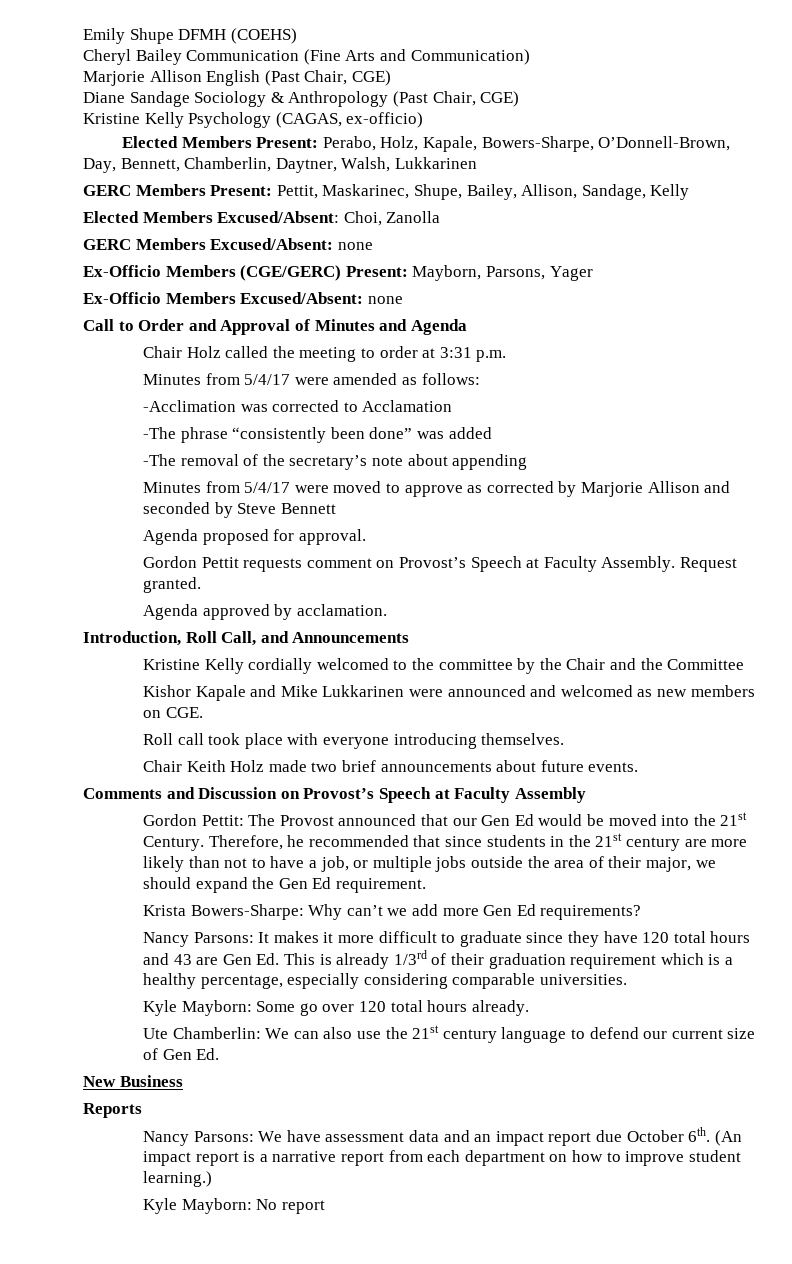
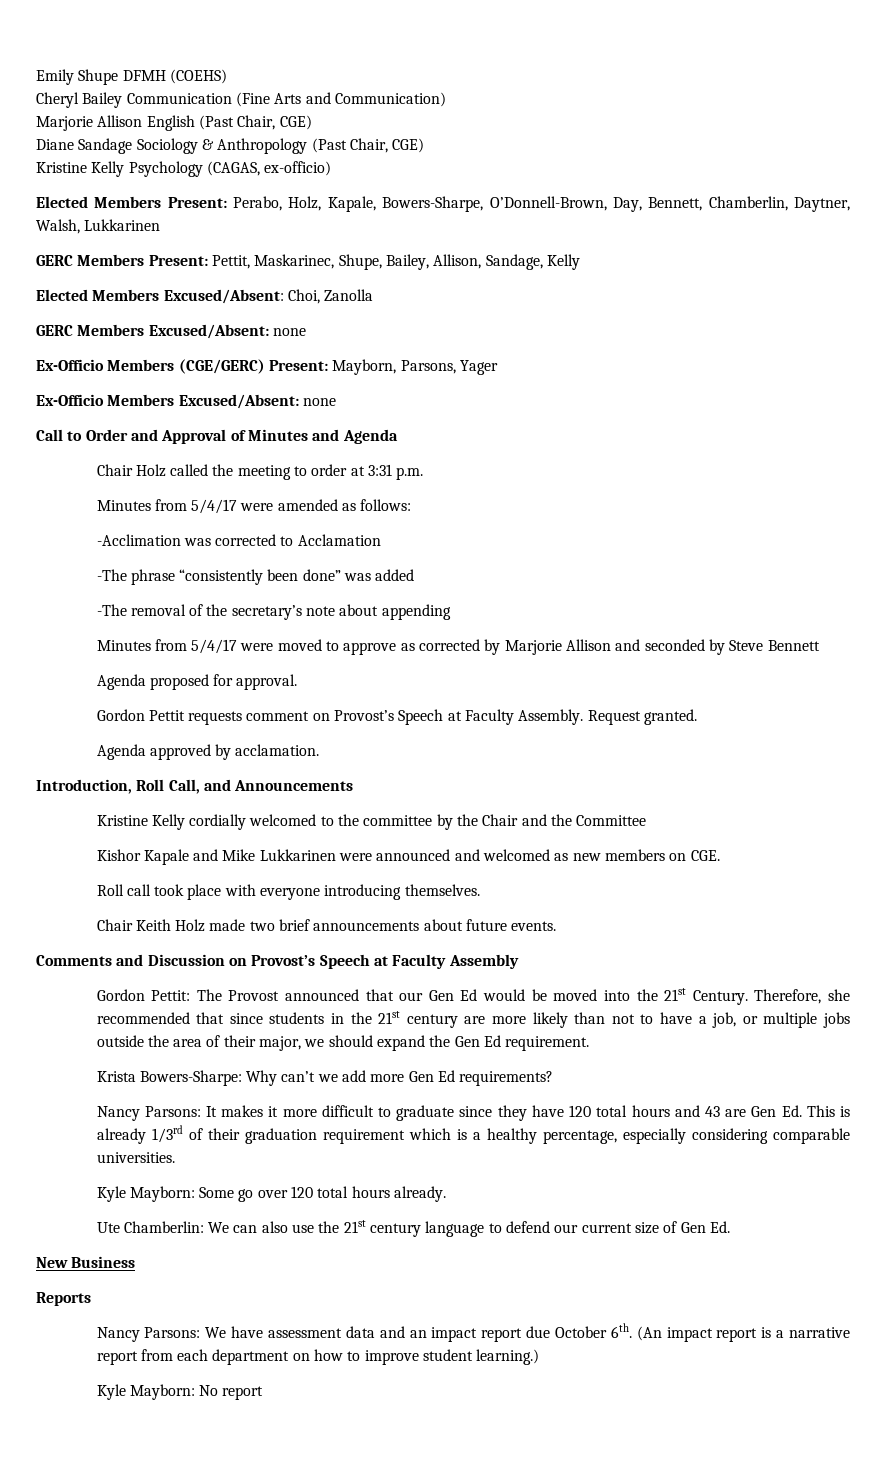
- Therefore, he recommended that since students in the 21st century are more likely than not to have a job, or multiple jobs outside the area of their major, we should expand the Gen Ed requirement.
+ Therefore, she recommended that since students in the 21st century are more likely than not to have a job, or multiple jobs outside the area of their major, we should expand the Gen Ed requirement.

